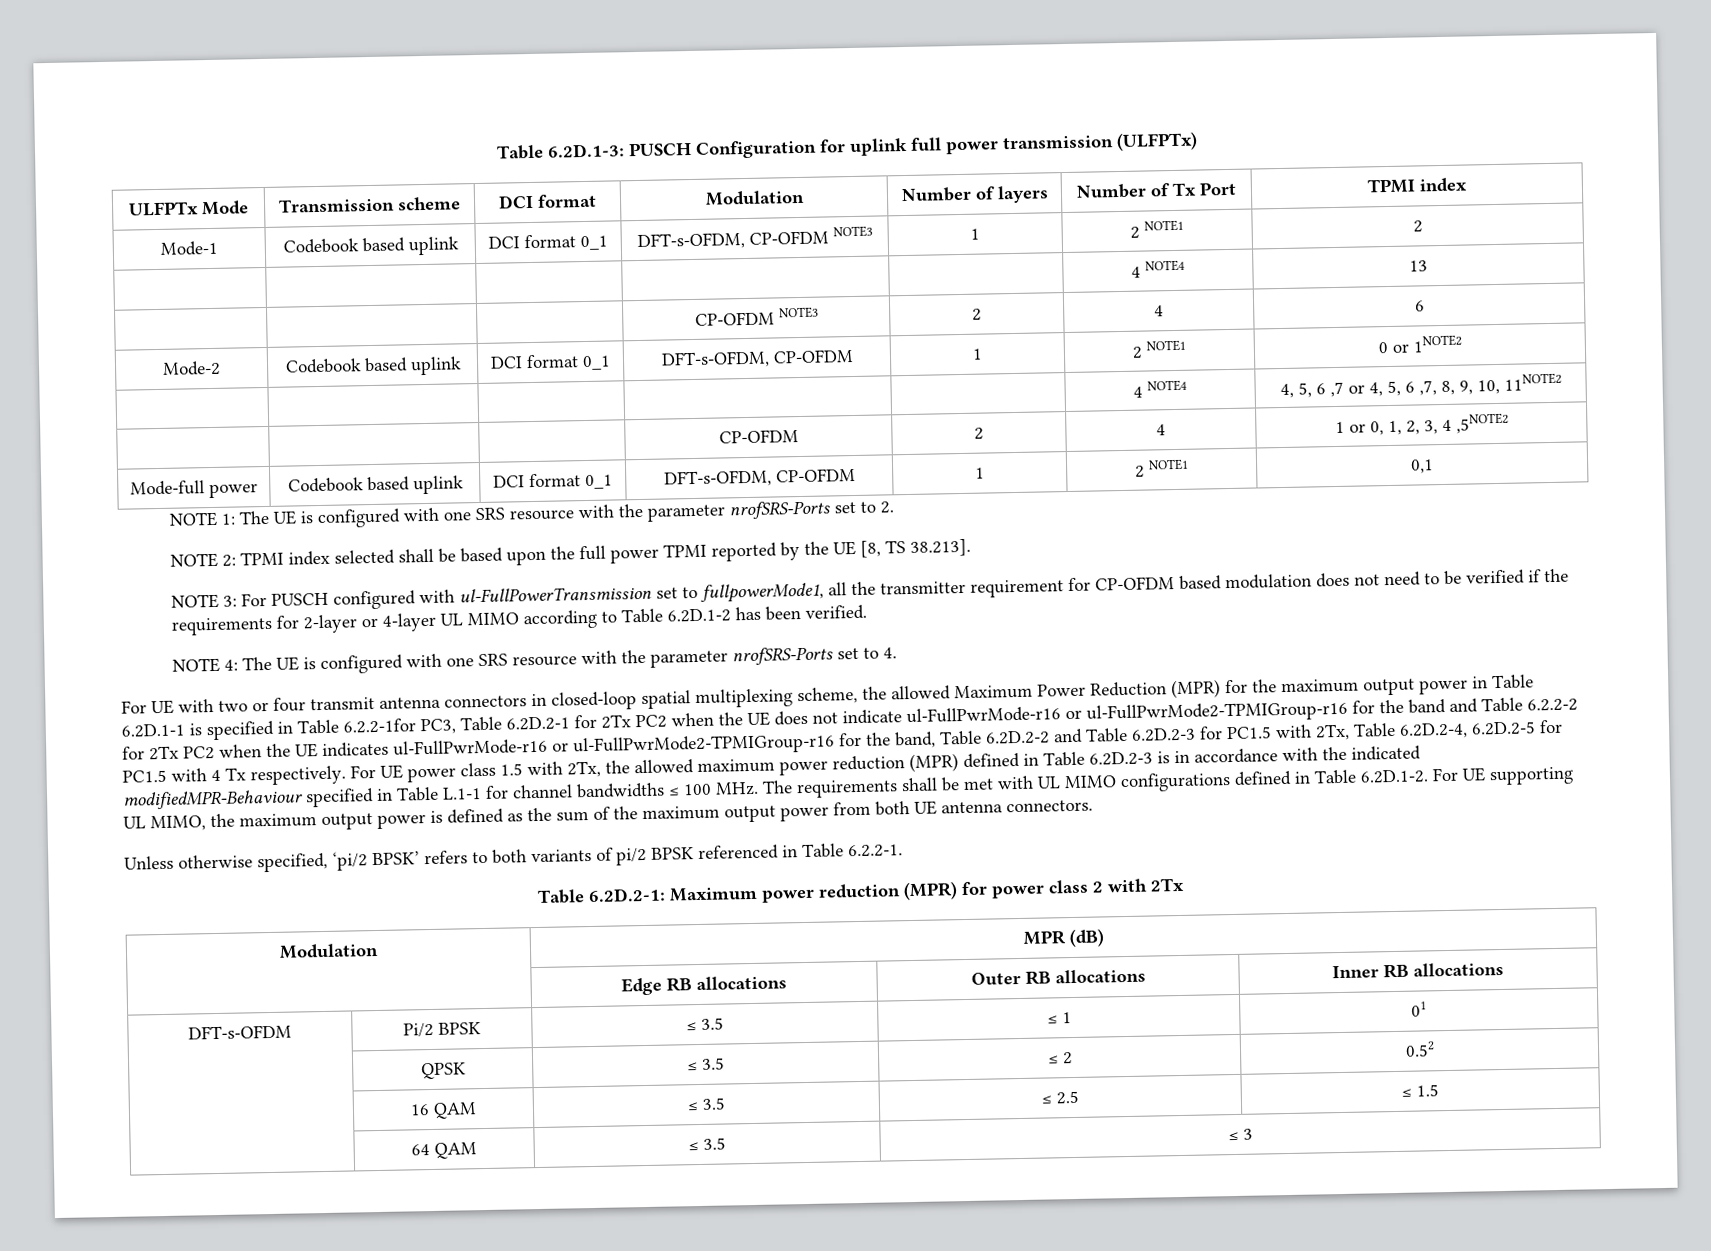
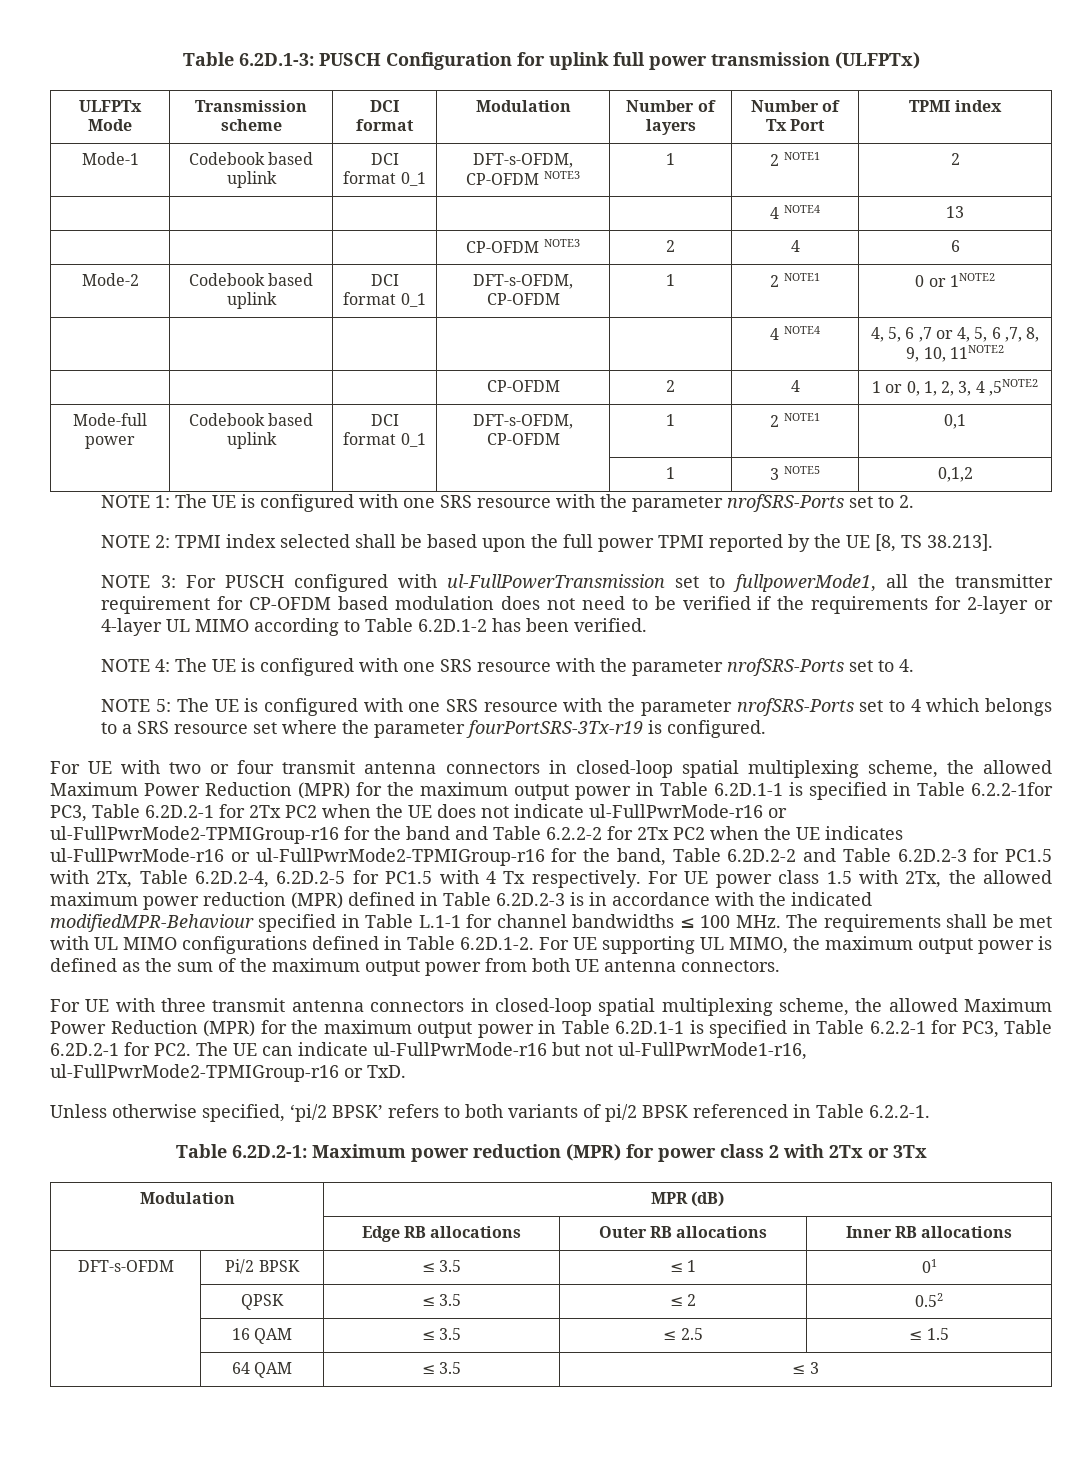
+ | | | | 1 | 3 NOTE5 | 0,1,2
+ NOTE 5: The UE is configured with one SRS resource with the parameter nrofSRS-Ports set to 4 which belongs to a SRS resource set where the parameter fourPortSRS-3Tx-r19 is configured.
+ For UE with three transmit antenna connectors in closed-loop spatial multiplexing scheme, the allowed Maximum Power Reduction (MPR) for the maximum output power in Table 6.2D.1-1 is specified in Table 6.2.2-1 for PC3, Table 6.2D.2-1 for PC2. The UE can indicate ul-FullPwrMode-r16 but not ul-FullPwrMode1-r16, ul-FullPwrMode2-TPMIGroup-r16 or TxD.
- Table 6.2D.2-1: Maximum power reduction (MPR) for power class 2 with 2Tx
+ Table 6.2D.2-1: Maximum power reduction (MPR) for power class 2 with 2Tx or 3Tx

